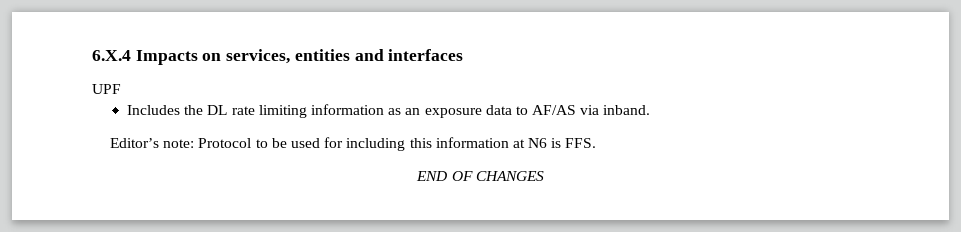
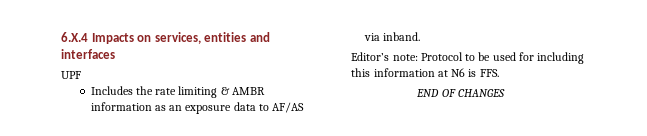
- Includes the DL rate limiting information as an exposure data to AF/AS via inband.
+ Includes the rate limiting & AMBR information as an exposure data to AF/AS via inband.

